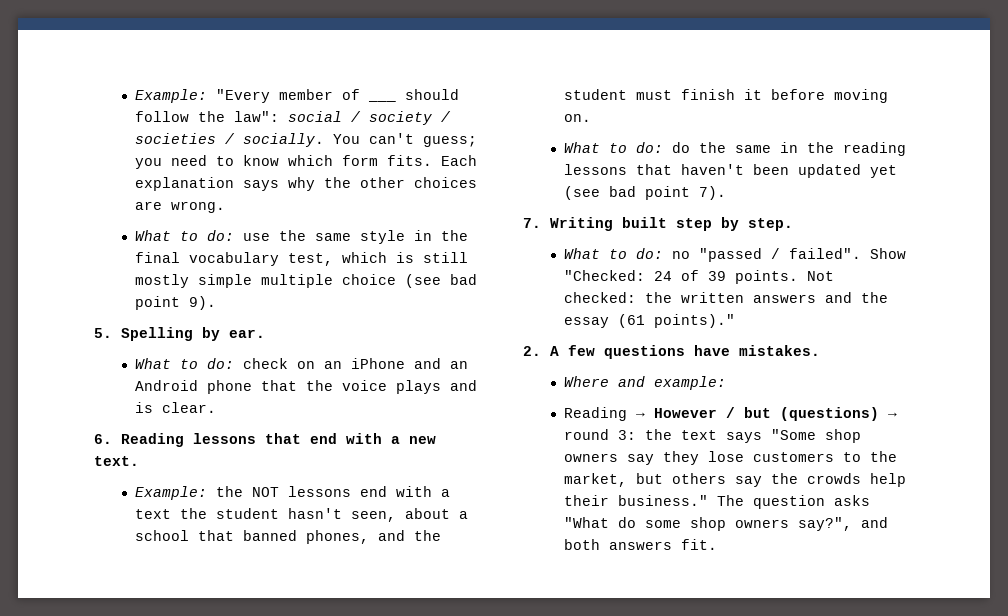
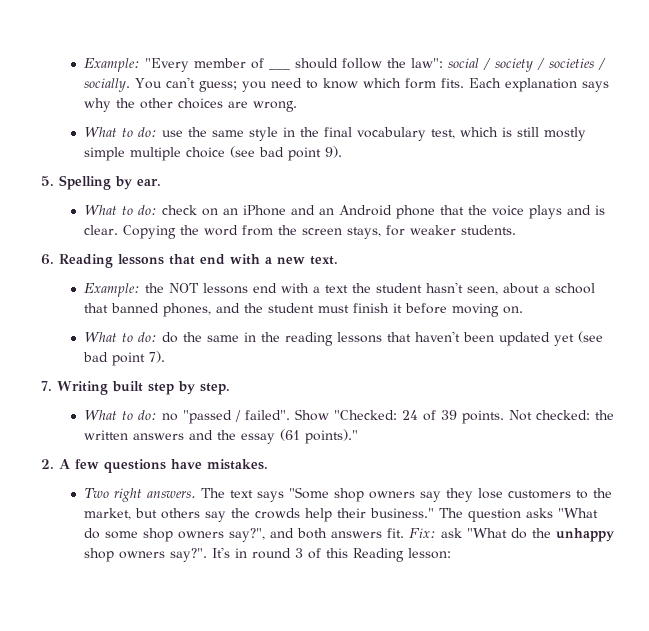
+ Copying the word from the screen stays, for weaker students.
- Where and example:
- Reading → However / but (questions) → round 3: the text says "Some shop owners say they lose customers to the market, but others say the crowds help their business."
+ Two right answers. The text says "Some shop owners say they lose customers to the market, but others say the crowds help their business."
+ Fix: ask "What do the unhappy shop owners say?". It's in round 3 of this Reading lesson:

